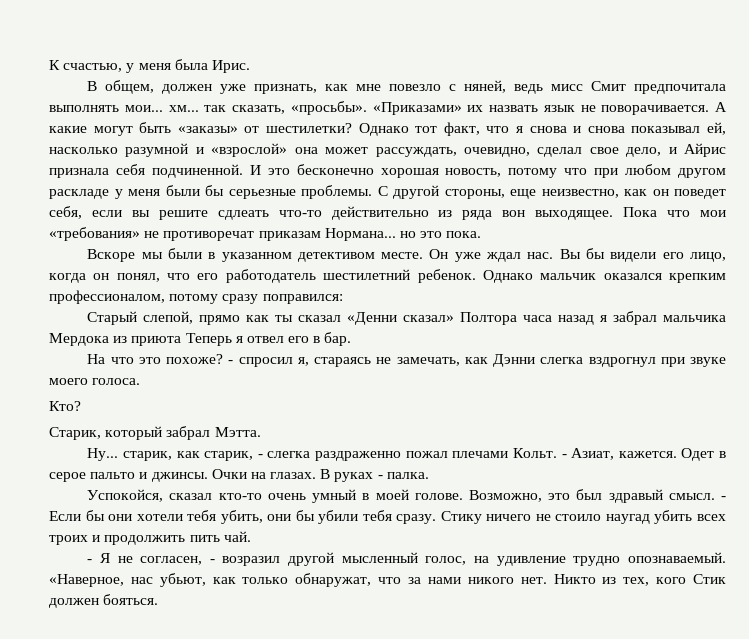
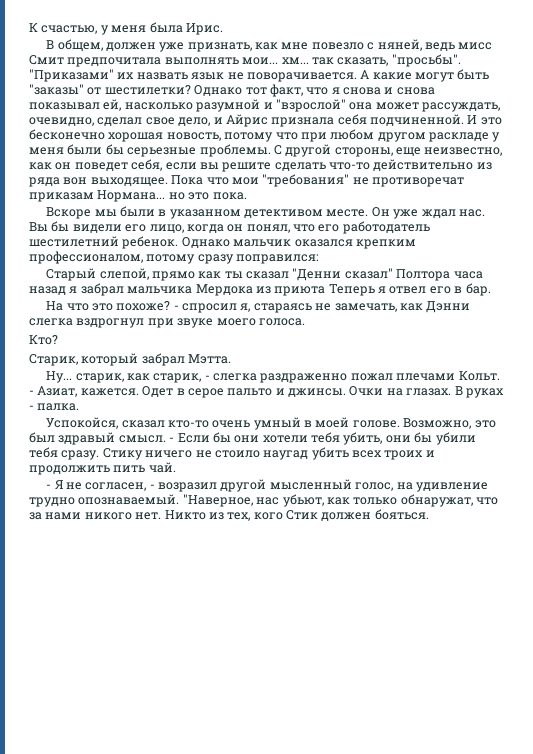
- В общем, должен уже признать, как мне повезло с няней, ведь мисс Смит предпочитала выполнять мои... хм... так сказать, «просьбы». «Приказами» их назвать язык не поворачивается.
+ В общем, должен уже признать, как мне повезло с няней, ведь мисс Смит предпочитала выполнять мои... хм... так сказать, "просьбы". "Приказами" их назвать язык не поворачивается.
- А какие могут быть «заказы» от шестилетки?
+ А какие могут быть "заказы" от шестилетки?
- Однако тот факт, что я снова и снова показывал ей, насколько разумной и «взрослой» она может рассуждать, очевидно, сделал свое дело, и Айрис признала себя подчиненной.
+ Однако тот факт, что я снова и снова показывал ей, насколько разумной и "взрослой" она может рассуждать, очевидно, сделал свое дело, и Айрис признала себя подчиненной.
- С другой стороны, еще неизвестно, как он поведет себя, если вы решите сдлеать что-то действительно из ряда вон выходящее.
+ С другой стороны, еще неизвестно, как он поведет себя, если вы решите сделать что-то действительно из ряда вон выходящее.
- Пока что мои «требования» не противоречат приказам Нормана... но это пока.
+ Пока что мои "требования" не противоречат приказам Нормана... но это пока.
- Старый слепой, прямо как ты сказал «Денни сказал» Полтора часа назад я забрал мальчика Мердока из приюта Теперь я отвел его в бар.
+ Старый слепой, прямо как ты сказал "Денни сказал" Полтора часа назад я забрал мальчика Мердока из приюта Теперь я отвел его в бар.
- «Наверное, нас убьют, как только обнаружат, что за нами никого нет.
+ "Наверное, нас убьют, как только обнаружат, что за нами никого нет.

